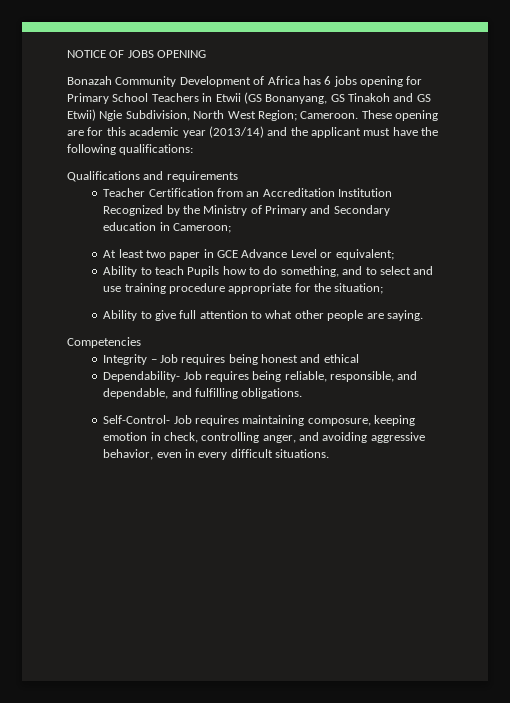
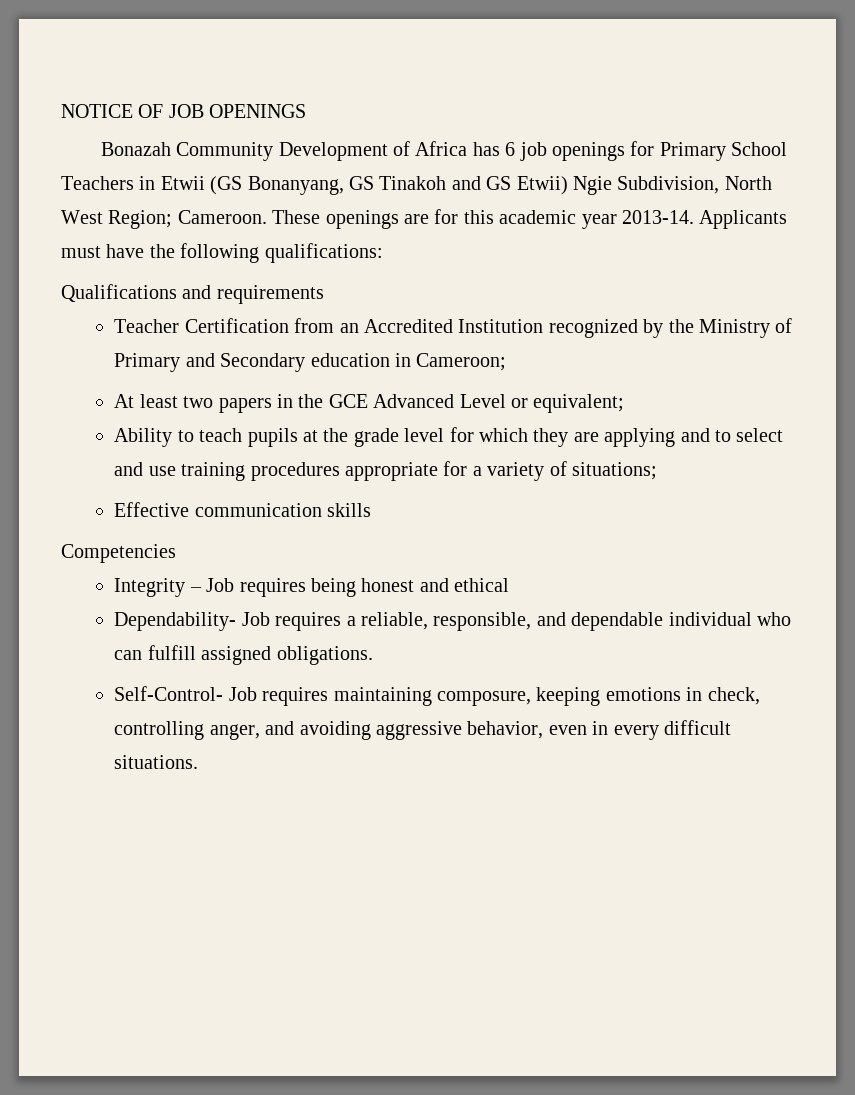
- NOTICE OF JOBS OPENING
+ NOTICE OF JOB OPENINGS
- Bonazah Community Development of Africa has 6 jobs opening for Primary School Teachers in Etwii (GS Bonanyang, GS Tinakoh and GS Etwii) Ngie Subdivision, North West Region; Cameroon.
+ Bonazah Community Development of Africa has 6 job openings for Primary School Teachers in Etwii (GS Bonanyang, GS Tinakoh and GS Etwii) Ngie Subdivision, North West Region; Cameroon.
- These opening are for this academic year (2013/14) and the applicant must have the following qualifications:
+ These openings are for this academic year 2013-14. Applicants must have the following qualifications:
- Teacher Certification from an Accreditation Institution Recognized by the Ministry of Primary and Secondary education in Cameroon;
+ Teacher Certification from an Accredited Institution recognized by the Ministry of Primary and Secondary education in Cameroon;
- At least two paper in GCE Advance Level or equivalent;
+ At least two papers in the GCE Advanced Level or equivalent;
- Ability to teach Pupils how to do something, and to select and use training procedure appropriate for the situation;
- Ability to give full attention to what other people are saying.
+ Ability to teach pupils at the grade level for which they are applying and to select and use training procedures appropriate for a variety of situations;
+ Effective communication skills
- Dependability- Job requires being reliable, responsible, and dependable, and fulfilling obligations.
+ Dependability- Job requires a reliable, responsible, and dependable individual who can fulfill assigned obligations.
- Self-Control- Job requires maintaining composure, keeping emotion in check, controlling anger, and avoiding aggressive behavior, even in every difficult situations.
+ Self-Control- Job requires maintaining composure, keeping emotions in check, controlling anger, and avoiding aggressive behavior, even in every difficult situations.

